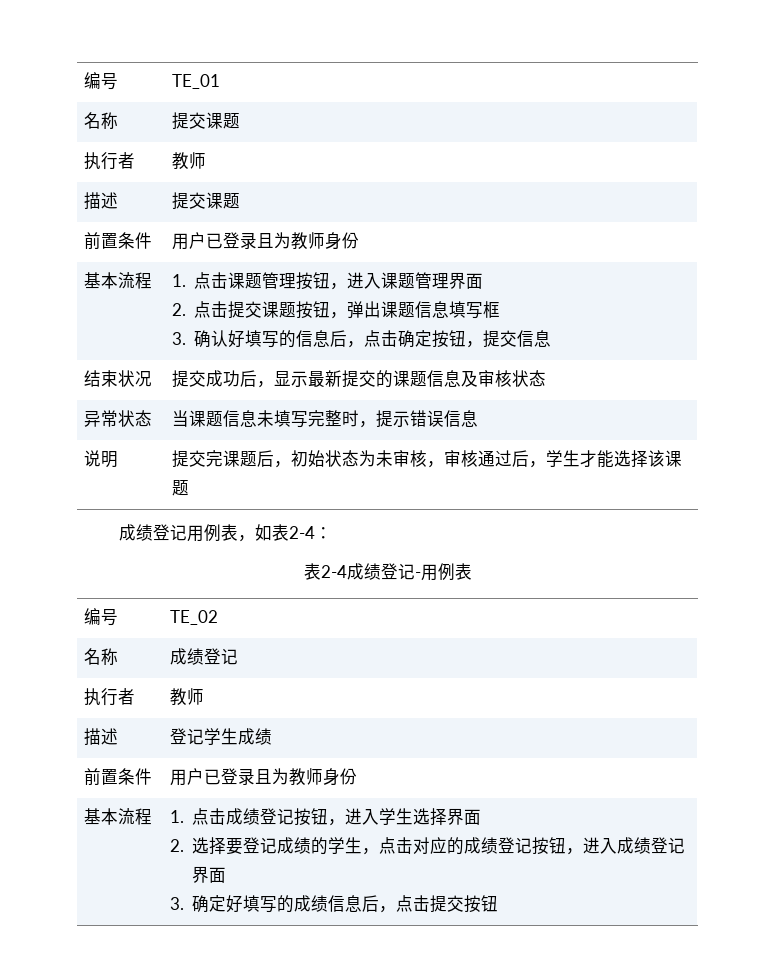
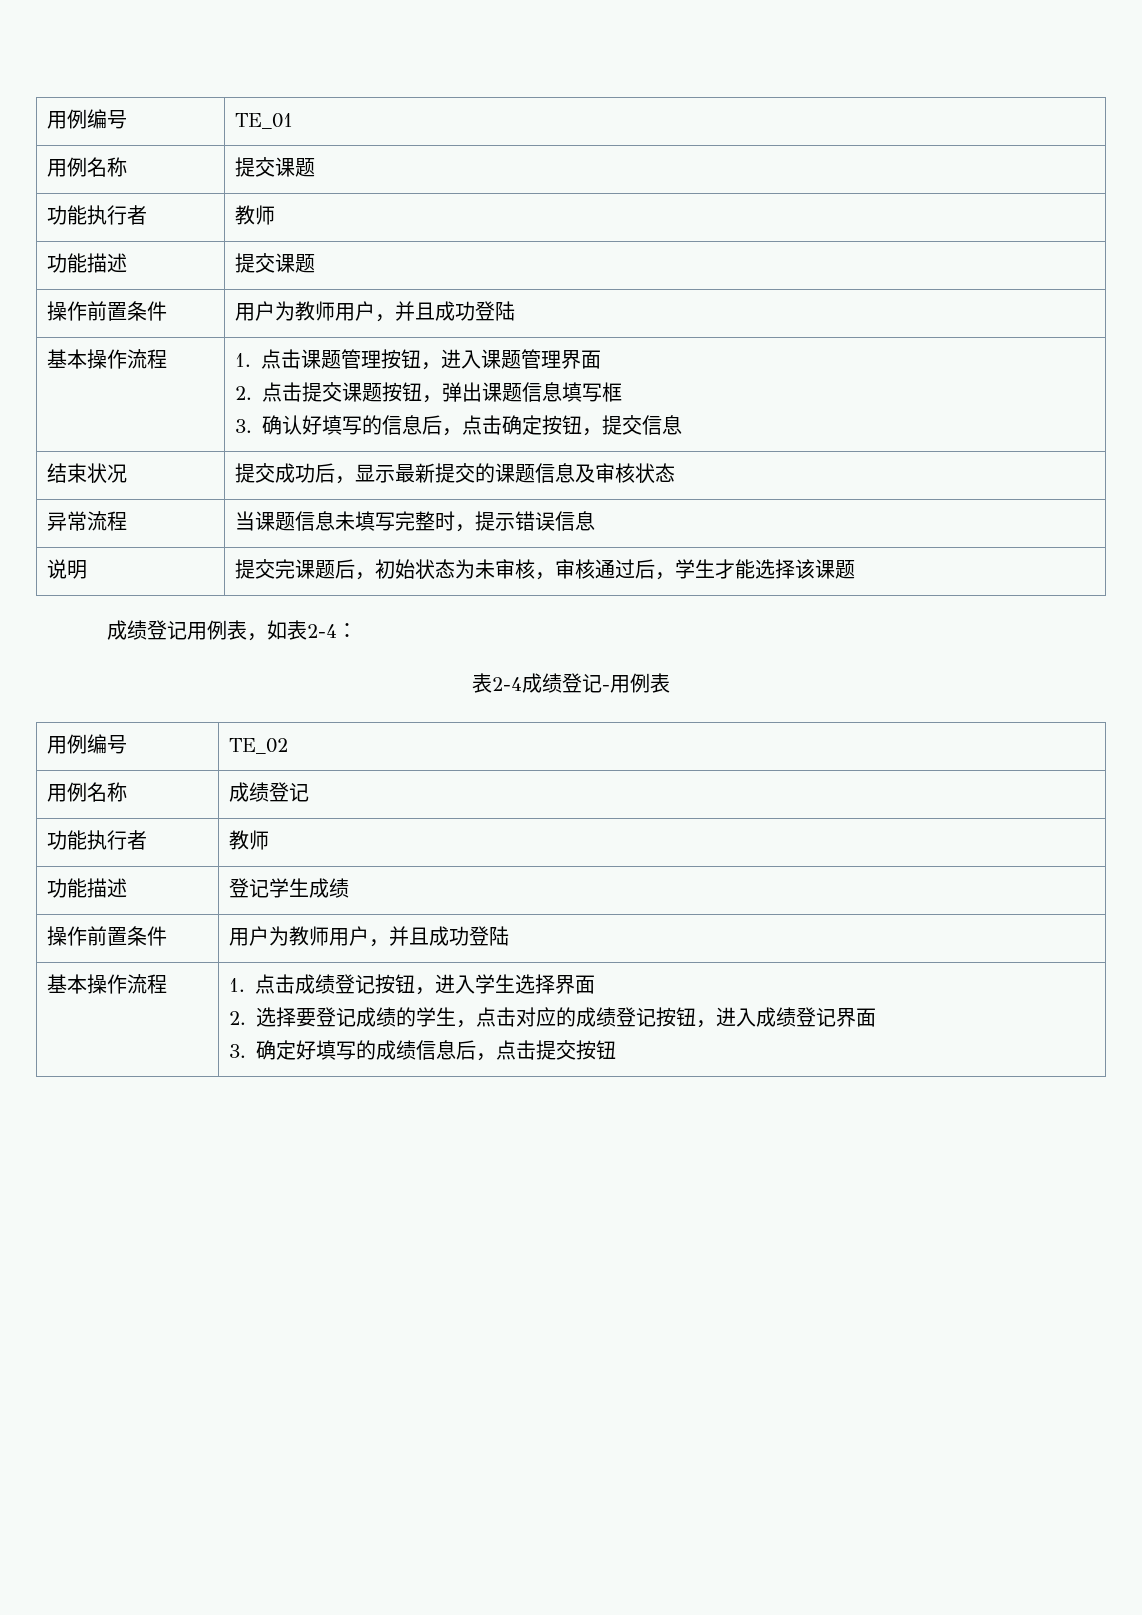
- 编号 | TE_01
+ 用例编号 | TE_01
- 名称 | 提交课题
- 执行者 | 教师
- 描述 | 提交课题
- 前置条件 | 用户已登录且为教师身份
- 基本流程 | 1.点击课题管理按钮，进入课题管理界面
+ 用例名称 | 提交课题
+ 功能执行者 | 教师
+ 功能描述 | 提交课题
+ 操作前置条件 | 用户为教师用户，并且成功登陆
+ 基本操作流程 | 1.点击课题管理按钮，进入课题管理界面
- 异常状态 | 当课题信息未填写完整时，提示错误信息
+ 异常流程 | 当课题信息未填写完整时，提示错误信息
- 编号 | TE_02
+ 用例编号 | TE_02
- 名称 | 成绩登记
- 执行者 | 教师
- 描述 | 登记学生成绩
- 前置条件 | 用户已登录且为教师身份
- 基本流程 | 1.点击成绩登记按钮，进入学生选择界面
+ 用例名称 | 成绩登记
+ 功能执行者 | 教师
+ 功能描述 | 登记学生成绩
+ 操作前置条件 | 用户为教师用户，并且成功登陆
+ 基本操作流程 | 1.点击成绩登记按钮，进入学生选择界面

